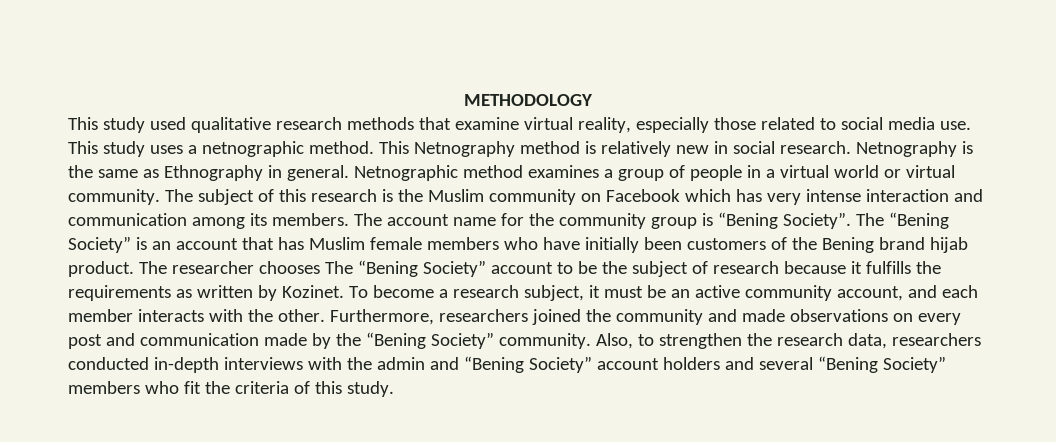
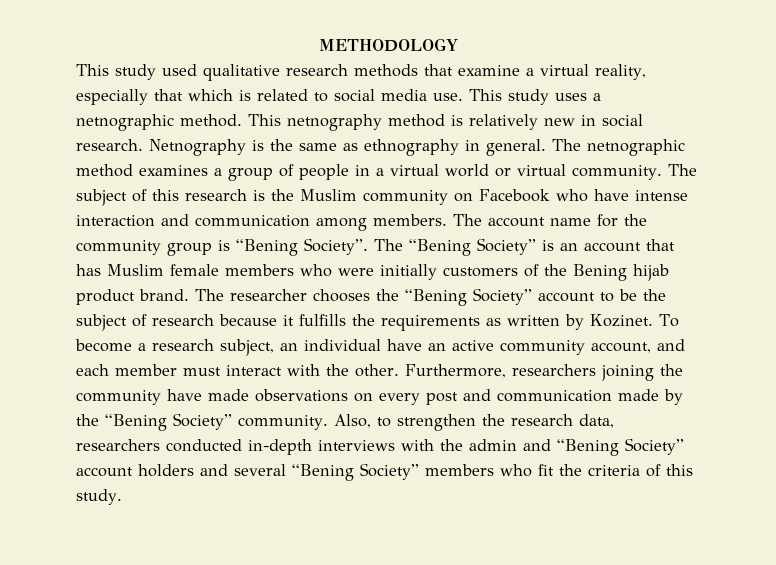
- This study used qualitative research methods that examine virtual reality, especially those related to social media use.
+ This study used qualitative research methods that examine a virtual reality, especially that which is related to social media use.
- This Netnography method is relatively new in social research.
+ This netnography method is relatively new in social research.
- Netnography is the same as Ethnography in general.
+ Netnography is the same as ethnography in general.
- Netnographic method examines a group of people in a virtual world or virtual community.
+ The netnographic method examines a group of people in a virtual world or virtual community.
- The subject of this research is the Muslim community on Facebook which has very intense interaction and communication among its members.
+ The subject of this research is the Muslim community on Facebook who have intense interaction and communication among members.
- The “Bening Society” is an account that has Muslim female members who have initially been customers of the Bening brand hijab product.
+ The “Bening Society” is an account that has Muslim female members who were initially customers of the Bening hijab product brand.
- The researcher chooses The “Bening Society” account to be the subject of research because it fulfills the requirements as written by Kozinet.
+ The researcher chooses the “Bening Society” account to be the subject of research because it fulfills the requirements as written by Kozinet.
- To become a research subject, it must be an active community account, and each member interacts with the other.
+ To become a research subject, an individual have an active community account, and each member must interact with the other.
- Furthermore, researchers joined the community and made observations on every post and communication made by the “Bening Society” community.
+ Furthermore, researchers joining the community have made observations on every post and communication made by the “Bening Society” community.

